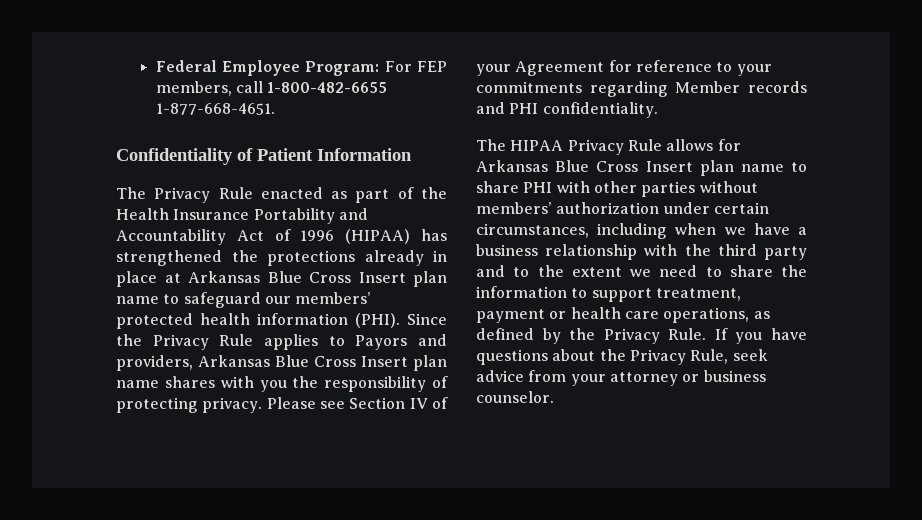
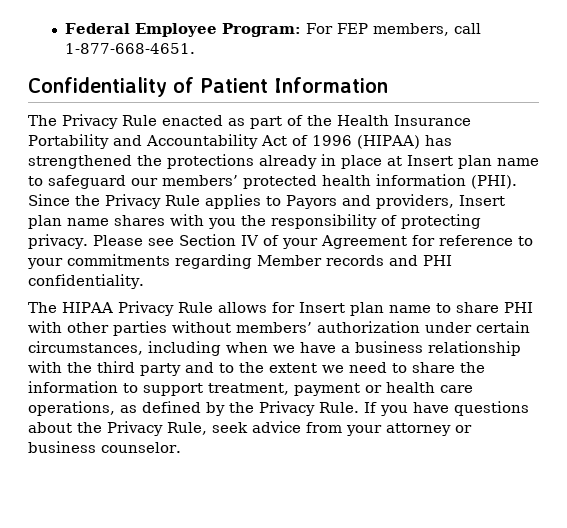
- Federal Employee Program: For FEP members, call 1-800-482-6655 1-877-668-4651.
+ Federal Employee Program: For FEP members, call 1-877-668-4651.
- The Privacy Rule enacted as part of the Health Insurance Portability and Accountability Act of 1996 (HIPAA) has strengthened the protections already in place at Arkansas Blue Cross Insert plan name to safeguard our members’ protected health information (PHI).
+ The Privacy Rule enacted as part of the Health Insurance Portability and Accountability Act of 1996 (HIPAA) has strengthened the protections already in place at Insert plan name to safeguard our members’ protected health information (PHI).
- Since the Privacy Rule applies to Payors and providers, Arkansas Blue Cross Insert plan name shares with you the responsibility of protecting privacy.
+ Since the Privacy Rule applies to Payors and providers, Insert plan name shares with you the responsibility of protecting privacy.
- The HIPAA Privacy Rule allows for Arkansas Blue Cross Insert plan name to share PHI with other parties without members’ authorization under certain circumstances, including when we have a business relationship with the third party and to the extent we need to share the information to support treatment, payment or health care operations, as defined by the Privacy Rule.
+ The HIPAA Privacy Rule allows for Insert plan name to share PHI with other parties without members’ authorization under certain circumstances, including when we have a business relationship with the third party and to the extent we need to share the information to support treatment, payment or health care operations, as defined by the Privacy Rule.

